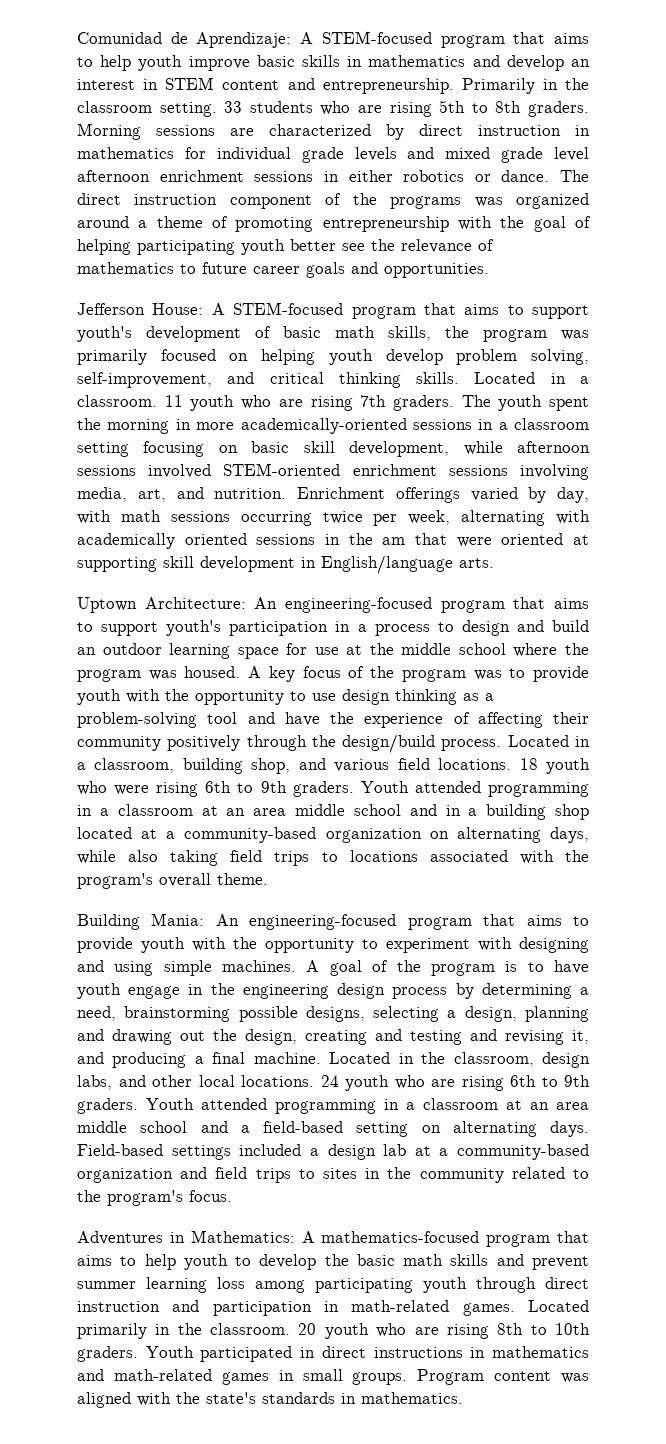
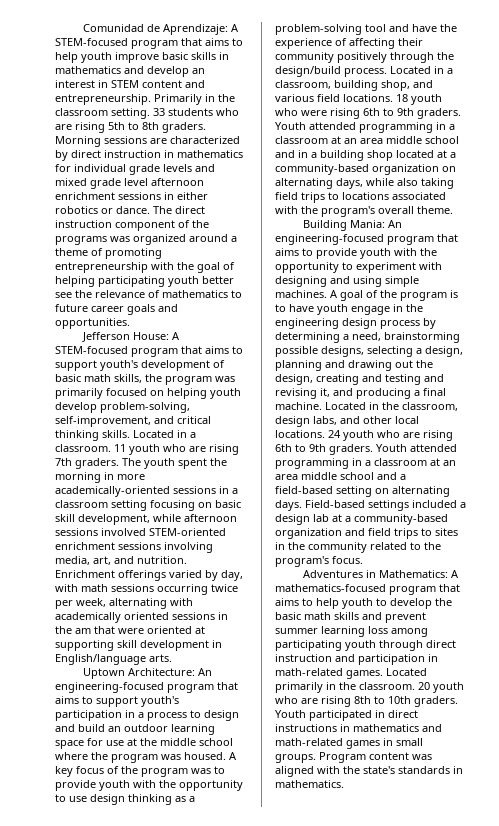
- Jefferson House: A STEM-focused program that aims to support youth's development of basic math skills, the program was primarily focused on helping youth develop problem solving, self-improvement, and critical thinking skills.
+ Jefferson House: A STEM-focused program that aims to support youth's development of basic math skills, the program was primarily focused on helping youth develop problem-solving, self-improvement, and critical thinking skills.

